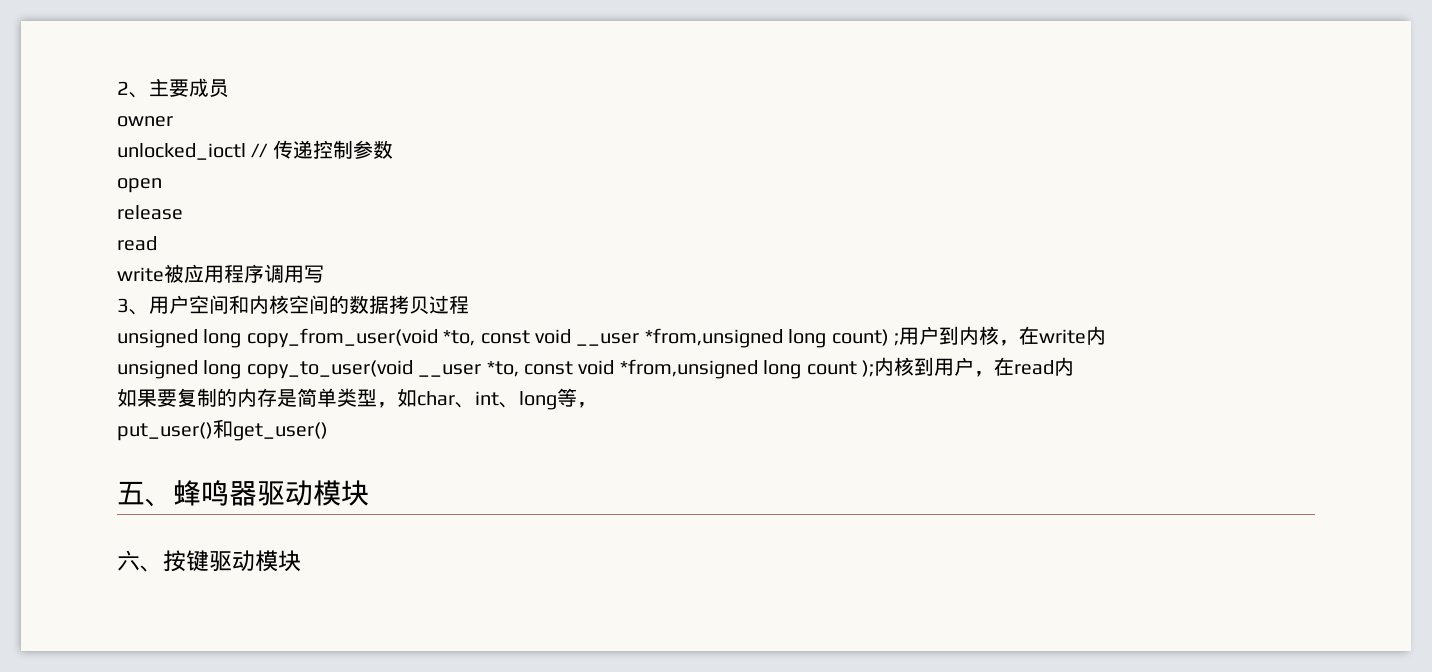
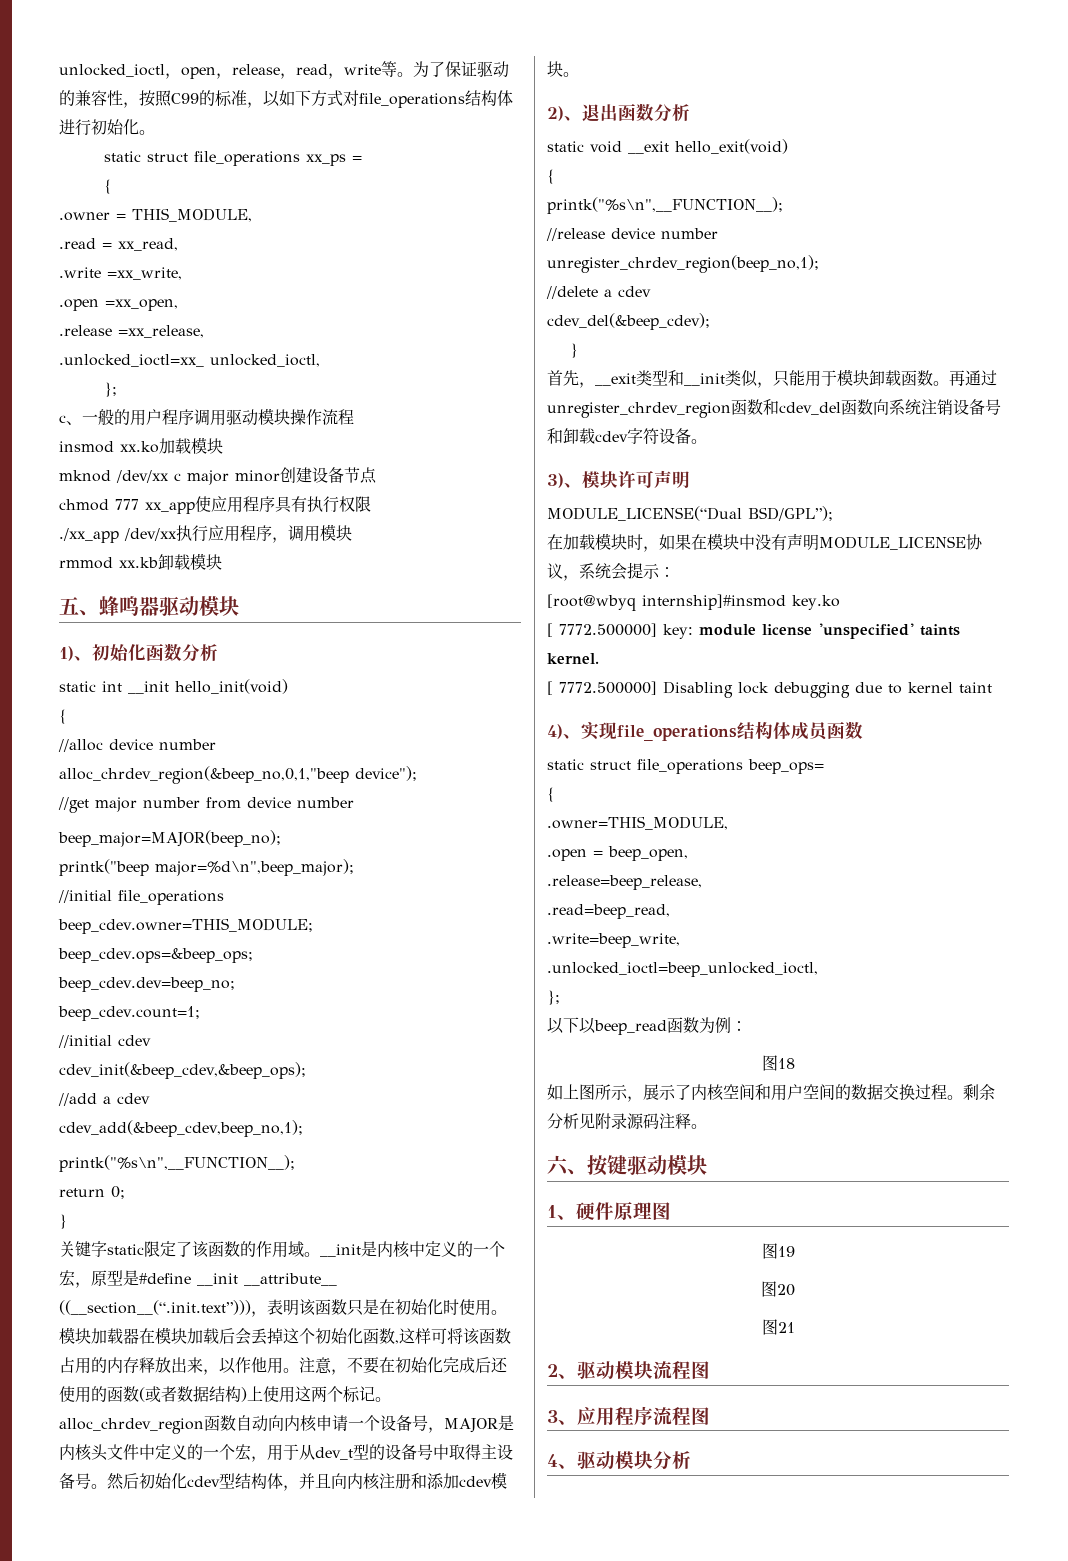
- 2、主要成员
- owner
- unlocked_ioctl // 传递控制参数
- open
- release
- read
- write被应用程序调用写
- 3、用户空间和内核空间的数据拷贝过程
- unsigned long copy_from_user(void *to, const void __user *from,unsigned long count) ;用户到内核，在write内
- unsigned long copy_to_user(void __user *to, const void *from,unsigned long count );内核到用户，在read内
- 如果要复制的内存是简单类型，如char、int、long等，
- put_user()和get_user()
+ unlocked_ioctl，open，release，read，write等。为了保证驱动的兼容性，按照C99的标准，以如下方式对file_operations结构体进行初始化。
+ static struct file_operations xx_ps =
+ {
+ .owner = THIS_MODULE,
+ .read = xx_read,
+ .write =xx_write,
+ .open =xx_open,
+ .release =xx_release,
+ .unlocked_ioctl=xx_ unlocked_ioctl,
+ };
+ c、一般的用户程序调用驱动模块操作流程
+ insmod xx.ko加载模块
+ mknod /dev/xx c major minor创建设备节点
+ chmod 777 xx_app使应用程序具有执行权限
+ ./xx_app /dev/xx执行应用程序，调用模块
+ rmmod xx.kb卸载模块
+ 1)、初始化函数分析
+ static int __init hello_init(void)
+ {
+ //alloc device number
+ alloc_chrdev_region(&beep_no,0,1,"beep device");
+ //get major number from device number
+ beep_major=MAJOR(beep_no);
+ printk("beep major=%d\n",beep_major);
+ //initial file_operations
+ beep_cdev.owner=THIS_MODULE;
+ beep_cdev.ops=&beep_ops;
+ beep_cdev.dev=beep_no;
+ beep_cdev.count=1;
+ //initial cdev
+ cdev_init(&beep_cdev,&beep_ops);
+ //add a cdev
+ cdev_add(&beep_cdev,beep_no,1);
+ printk("%s\n",__FUNCTION__);
+ return 0;
+ }
+ 关键字static限定了该函数的作用域。__init是内核中定义的一个宏，原型是#define __init __attribute__ ((__section__(“.init.text”)))，表明该函数只是在初始化时使用。模块加载器在模块加载后会丢掉这个初始化函数,这样可将该函数占用的内存释放出来，以作他用。注意，不要在初始化完成后还使用的函数(或者数据结构)上使用这两个标记。alloc_chrdev_region函数自动向内核申请一个设备号，MAJOR是内核头文件中定义的一个宏，用于从dev_t型的设备号中取得主设备号。然后初始化cdev型结构体，并且向内核注册和添加cdev模块。
+ 2)、退出函数分析
+ static void __exit hello_exit(void)
+ {
+ printk("%s\n",__FUNCTION__);
+ //release device number
+ unregister_chrdev_region(beep_no,1);
+ //delete a cdev
+ cdev_del(&beep_cdev);
+ }
+ 首先，__exit类型和__init类似，只能用于模块卸载函数。再通过unregister_chrdev_region函数和cdev_del函数向系统注销设备号和卸载cdev字符设备。
+ 3)、模块许可声明
+ MODULE_LICENSE(“Dual BSD/GPL”);
+ 在加载模块时，如果在模块中没有声明MODULE_LICENSE协议，系统会提示：
+ [root@wbyq internship]#insmod key.ko
+ [ 7772.500000] key: module license 'unspecified' taints kernel.
+ [ 7772.500000] Disabling lock debugging due to kernel taint
+ 4)、实现file_operations结构体成员函数
+ static struct file_operations beep_ops=
+ {
+ .owner=THIS_MODULE,
+ .open = beep_open,
+ .release=beep_release,
+ .read=beep_read,
+ .write=beep_write,
+ .unlocked_ioctl=beep_unlocked_ioctl,
+ };
+ 以下以beep_read函数为例：
+ 图18
+ 如上图所示，展示了内核空间和用户空间的数据交换过程。剩余分析见附录源码注释。
  六、按键驱动模块
+ 1、硬件原理图
+ 图19
+ 图20
+ 图21
+ 2、驱动模块流程图
+ 3、应用程序流程图
+ 4、驱动模块分析

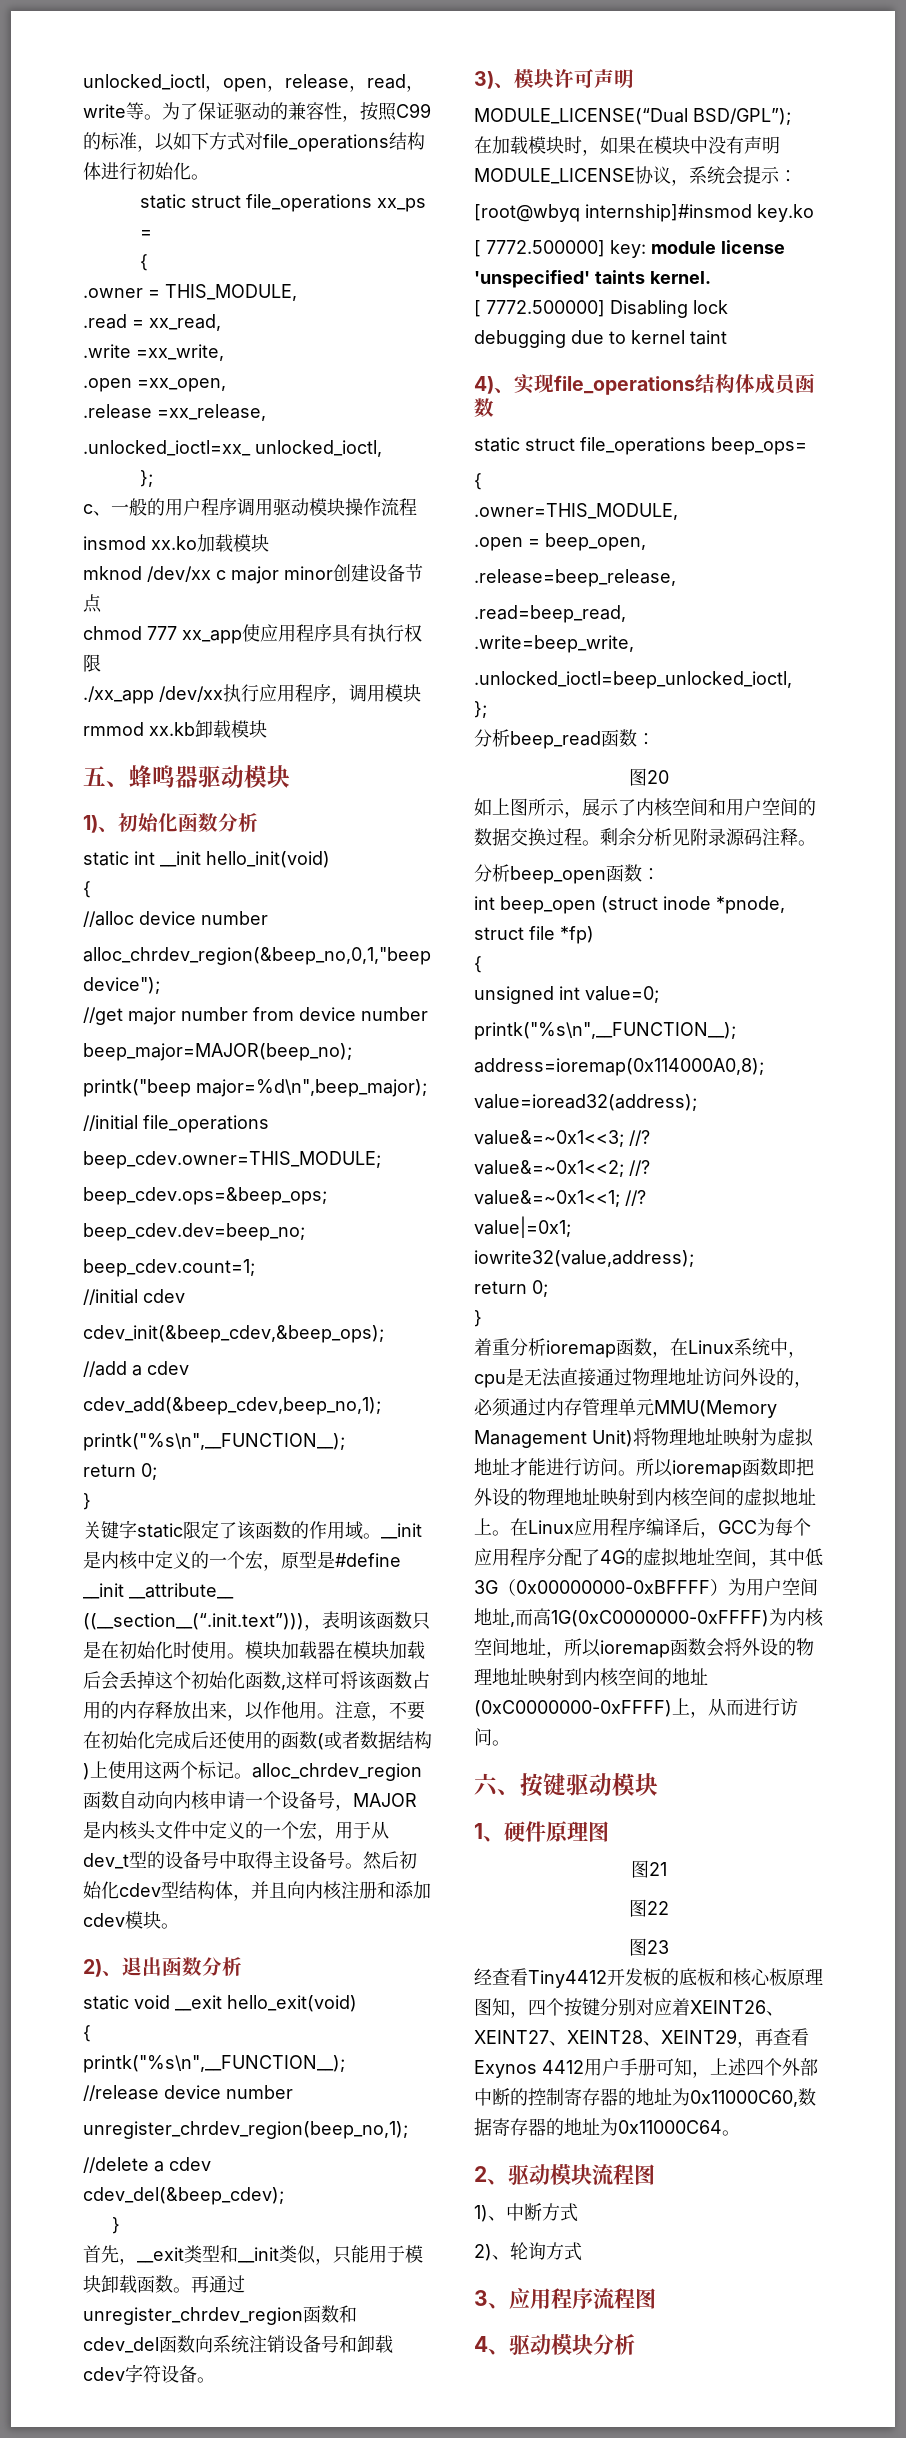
- 以下以beep_read函数为例：
+ 分析beep_read函数：
- 图18
+ 图20
+ 分析beep_open函数：
+ int beep_open (struct inode *pnode, struct file *fp)
+ {
+ unsigned int value=0;
+ printk("%s\n",__FUNCTION__);
+ address=ioremap(0x114000A0,8);
+ value=ioread32(address);
+ value&=~0x1<<3; //?
+ value&=~0x1<<2; //?
+ value&=~0x1<<1; //?
+ value|=0x1;
+ iowrite32(value,address);
+ return 0;
+ }
+ 着重分析ioremap函数，在Linux系统中，cpu是无法直接通过物理地址访问外设的，必须通过内存管理单元MMU(Memory Management Unit)将物理地址映射为虚拟地址才能进行访问。所以ioremap函数即把外设的物理地址映射到内核空间的虚拟地址上。在Linux应用程序编译后，GCC为每个应用程序分配了4G的虚拟地址空间，其中低3G（0x00000000-0xBFFFF）为用户空间地址,而高1G(0xC0000000-0xFFFF)为内核空间地址，所以ioremap函数会将外设的物理地址映射到内核空间的地址(0xC0000000-0xFFFF)上，从而进行访问。
- 图19
- 图20
  图21
+ 图22
+ 图23
+ 经查看Tiny4412开发板的底板和核心板原理图知，四个按键分别对应着XEINT26、XEINT27、XEINT28、XEINT29，再查看Exynos 4412用户手册可知，上述四个外部中断的控制寄存器的地址为0x11000C60,数据寄存器的地址为0x11000C64。
+ 1)、中断方式
+ 2)、轮询方式

